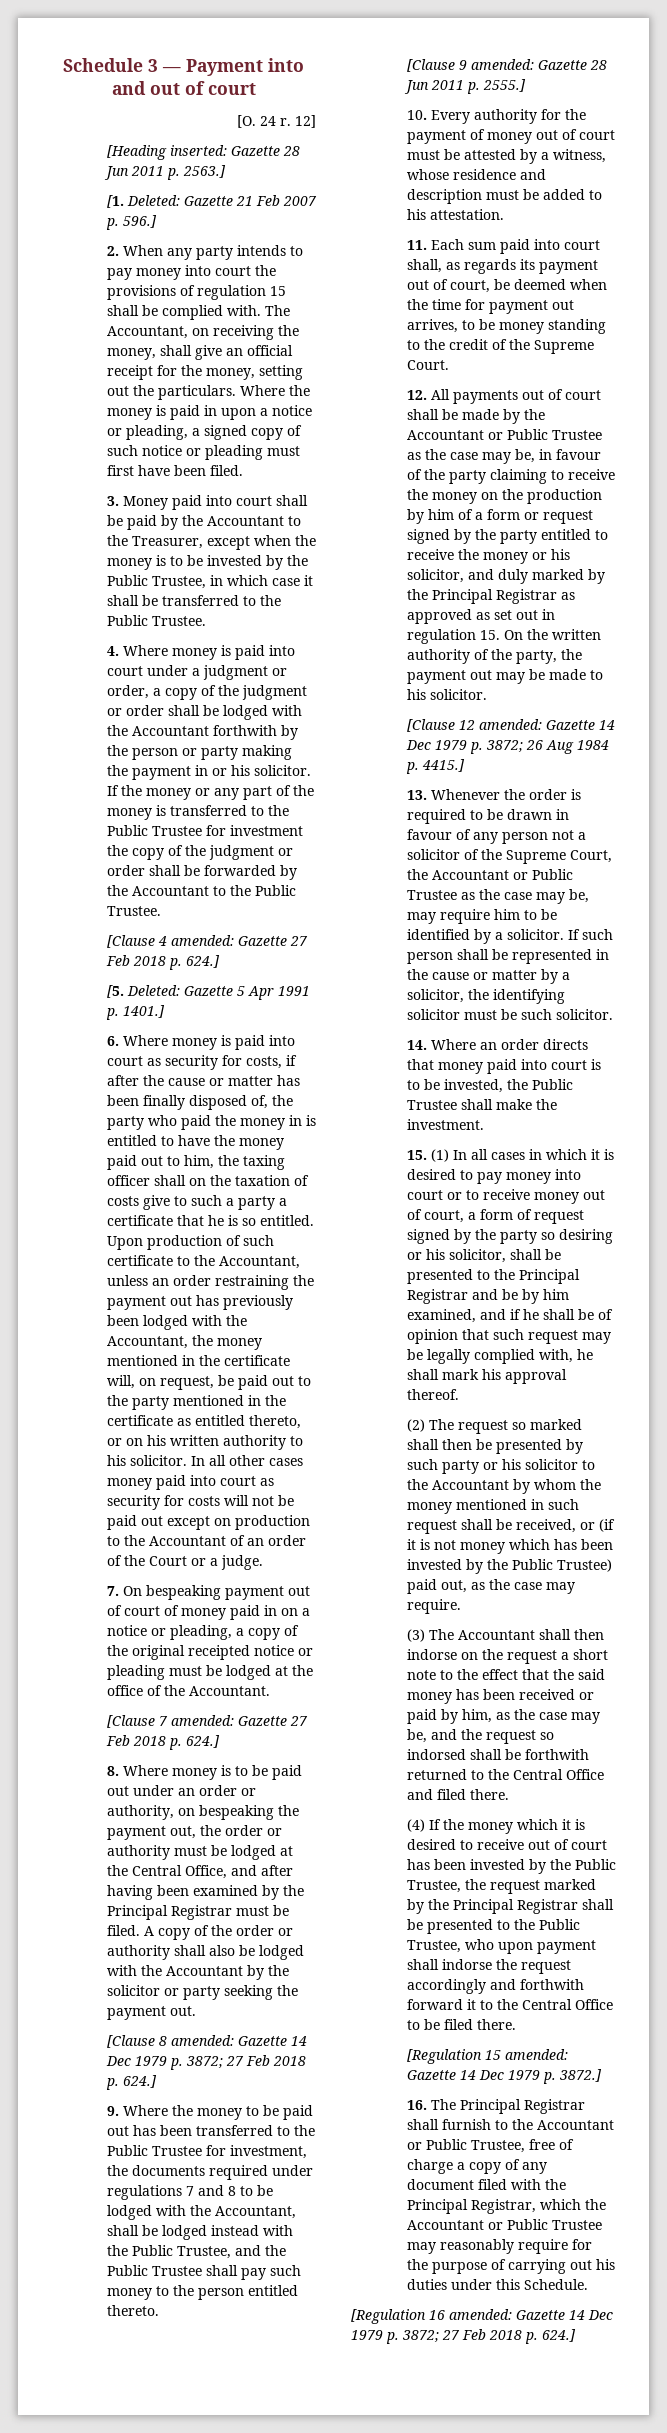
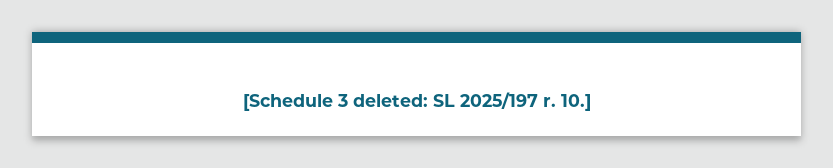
- Schedule 3 — Payment into and out of court
- [O. 24 r. 12]
- [Heading inserted: Gazette 28 Jun 2011 p. 2563.]
- [1. Deleted: Gazette 21 Feb 2007 p. 596.]
- 2. When any party intends to pay money into court the provisions of regulation 15 shall be complied with. The Accountant, on receiving the money, shall give an official receipt for the money, setting out the particulars. Where the money is paid in upon a notice or pleading, a signed copy of such notice or pleading must first have been filed.
- 3. Money paid into court shall be paid by the Accountant to the Treasurer, except when the money is to be invested by the Public Trustee, in which case it shall be transferred to the Public Trustee.
- 4. Where money is paid into court under a judgment or order, a copy of the judgment or order shall be lodged with the Accountant forthwith by the person or party making the payment in or his solicitor. If the money or any part of the money is transferred to the Public Trustee for investment the copy of the judgment or order shall be forwarded by the Accountant to the Public Trustee.
- [Clause 4 amended: Gazette 27 Feb 2018 p. 624.]
- [5. Deleted: Gazette 5 Apr 1991 p. 1401.]
- 6. Where money is paid into court as security for costs, if after the cause or matter has been finally disposed of, the party who paid the money in is entitled to have the money paid out to him, the taxing officer shall on the taxation of costs give to such a party a certificate that he is so entitled. Upon production of such certificate to the Accountant, unless an order restraining the payment out has previously been lodged with the Accountant, the money mentioned in the certificate will, on request, be paid out to the party mentioned in the certificate as entitled thereto, or on his written authority to his solicitor. In all other cases money paid into court as security for costs will not be paid out except on production to the Accountant of an order of the Court or a judge.
- 7. On bespeaking payment out of court of money paid in on a notice or pleading, a copy of the original receipted notice or pleading must be lodged at the office of the Accountant.
- [Clause 7 amended: Gazette 27 Feb 2018 p. 624.]
- 8. Where money is to be paid out under an order or authority, on bespeaking the payment out, the order or authority must be lodged at the Central Office, and after having been examined by the Principal Registrar must be filed. A copy of the order or authority shall also be lodged with the Accountant by the solicitor or party seeking the payment out.
- [Clause 8 amended: Gazette 14 Dec 1979 p. 3872; 27 Feb 2018 p. 624.]
- 9. Where the money to be paid out has been transferred to the Public Trustee for investment, the documents required under regulations 7 and 8 to be lodged with the Accountant, shall be lodged instead with the Public Trustee, and the Public Trustee shall pay such money to the person entitled thereto.
- [Clause 9 amended: Gazette 28 Jun 2011 p. 2555.]
- 10. Every authority for the payment of money out of court must be attested by a witness, whose residence and description must be added to his attestation.
- 11. Each sum paid into court shall, as regards its payment out of court, be deemed when the time for payment out arrives, to be money standing to the credit of the Supreme Court.
- 12. All payments out of court shall be made by the Accountant or Public Trustee as the case may be, in favour of the party claiming to receive the money on the production by him of a form or request signed by the party entitled to receive the money or his solicitor, and duly marked by the Principal Registrar as approved as set out in regulation 15. On the written authority of the party, the payment out may be made to his solicitor.
- [Clause 12 amended: Gazette 14 Dec 1979 p. 3872; 26 Aug 1984 p. 4415.]
- 13. Whenever the order is required to be drawn in favour of any person not a solicitor of the Supreme Court, the Accountant or Public Trustee as the case may be, may require him to be identified by a solicitor. If such person shall be represented in the cause or matter by a solicitor, the identifying solicitor must be such solicitor.
- 14. Where an order directs that money paid into court is to be invested, the Public Trustee shall make the investment.
- 15. (1) In all cases in which it is desired to pay money into court or to receive money out of court, a form of request signed by the party so desiring or his solicitor, shall be presented to the Principal Registrar and be by him examined, and if he shall be of opinion that such request may be legally complied with, he shall mark his approval thereof.
- (2) The request so marked shall then be presented by such party or his solicitor to the Accountant by whom the money mentioned in such request shall be received, or (if it is not money which has been invested by the Public Trustee) paid out, as the case may require.
- (3) The Accountant shall then indorse on the request a short note to the effect that the said money has been received or paid by him, as the case may be, and the request so indorsed shall be forthwith returned to the Central Office and filed there.
- (4) If the money which it is desired to receive out of court has been invested by the Public Trustee, the request marked by the Principal Registrar shall be presented to the Public Trustee, who upon payment shall indorse the request accordingly and forthwith forward it to the Central Office to be filed there.
- [Regulation 15 amended: Gazette 14 Dec 1979 p. 3872.]
- 16. The Principal Registrar shall furnish to the Accountant or Public Trustee, free of charge a copy of any document filed with the Principal Registrar, which the Accountant or Public Trustee may reasonably require for the purpose of carrying out his duties under this Schedule.
- [Regulation 16 amended: Gazette 14 Dec 1979 p. 3872; 27 Feb 2018 p. 624.]
+ [Schedule 3 deleted: SL 2025/197 r. 10.]

